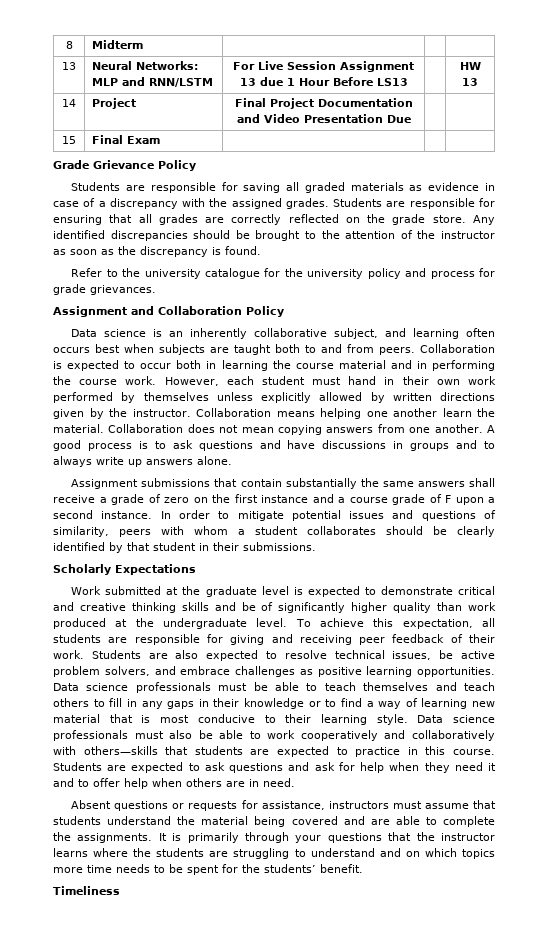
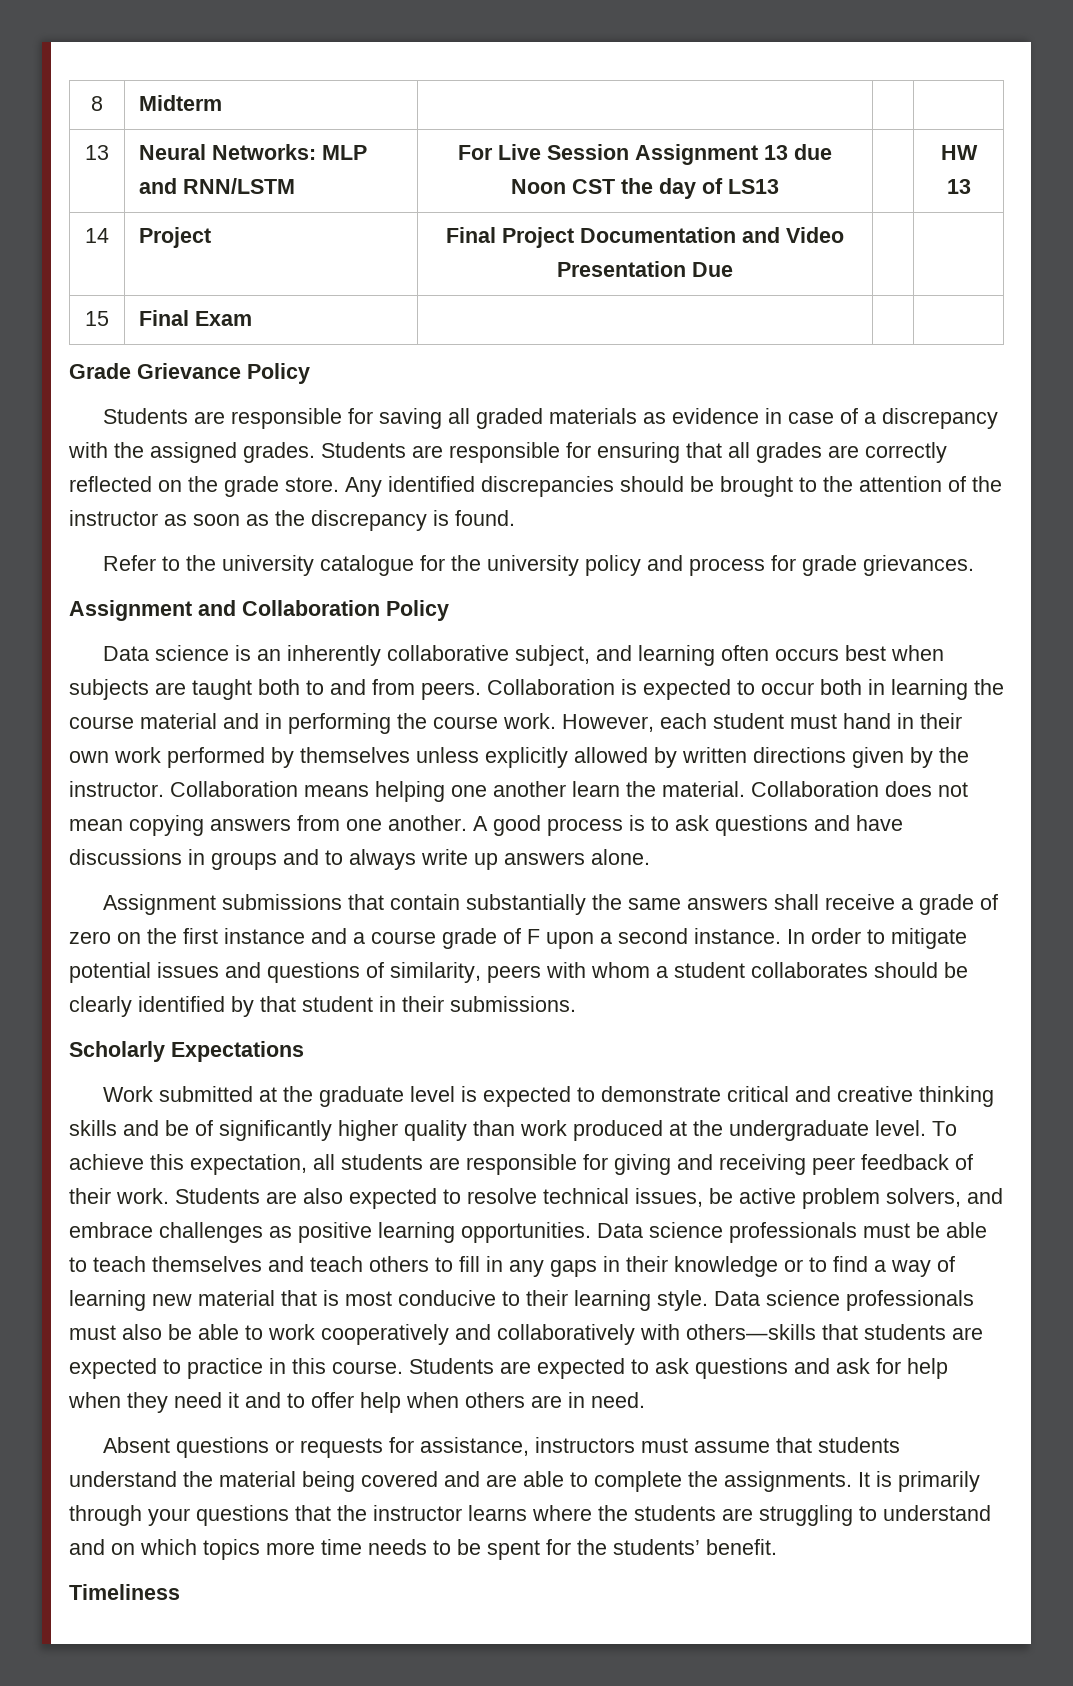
- 13 | Neural Networks: MLP and RNN/LSTM | For Live Session Assignment 13 due 1 Hour Before LS13 | | HW 13
+ 13 | Neural Networks: MLP and RNN/LSTM | For Live Session Assignment 13 due Noon CST the day of LS13 | | HW 13

